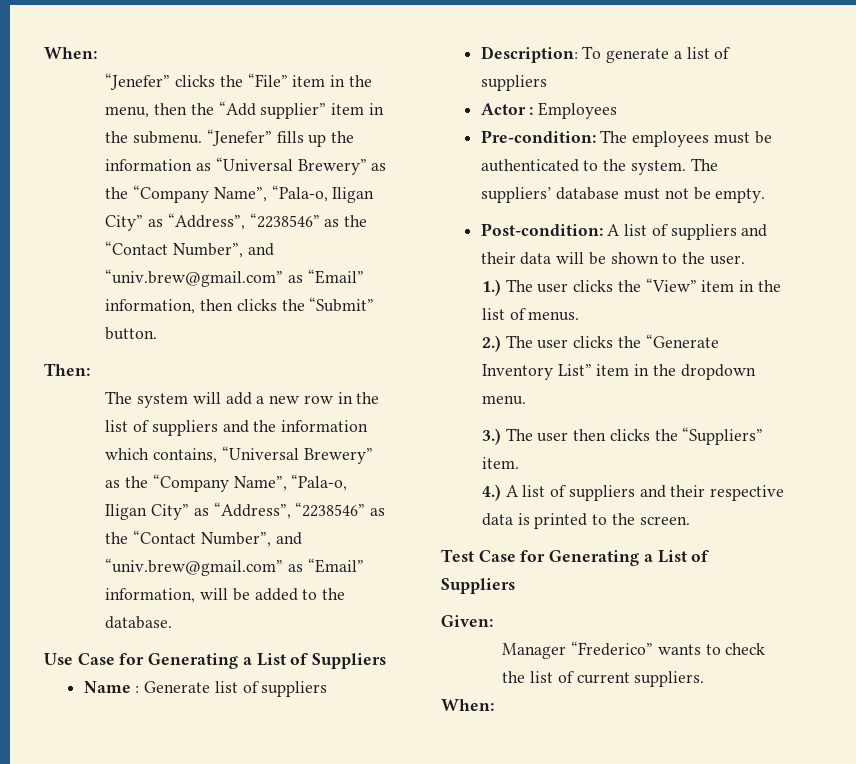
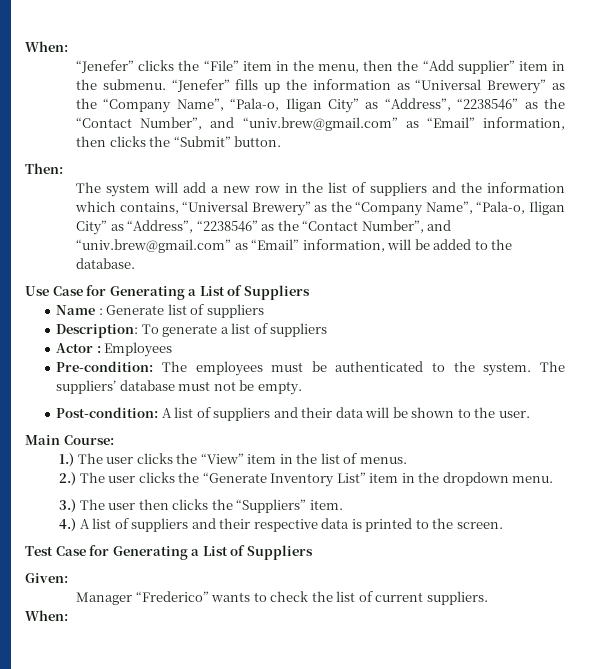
+ Main Course:

